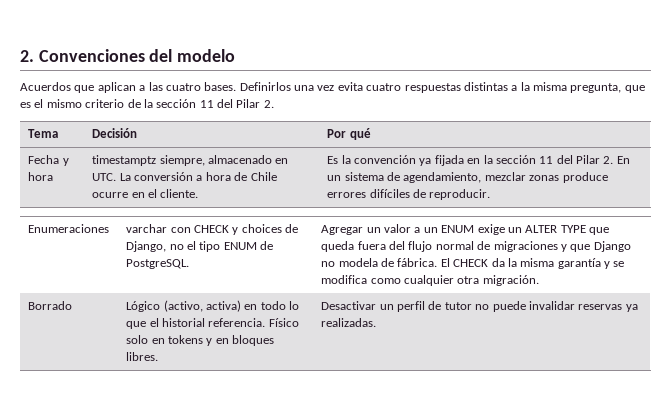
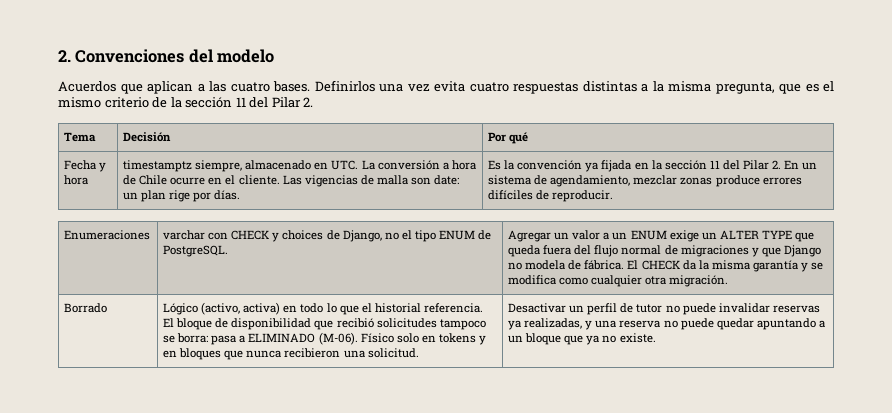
+ Las vigencias de malla son date: un plan rige por días.
+ El bloque de disponibilidad que recibió solicitudes tampoco se borra: pasa a ELIMINADO (M-06).
- Físico solo en tokens y en bloques libres.
+ Físico solo en tokens y en bloques que nunca recibieron una solicitud.
- Desactivar un perfil de tutor no puede invalidar reservas ya realizadas.
+ Desactivar un perfil de tutor no puede invalidar reservas ya realizadas, y una reserva no puede quedar apuntando a un bloque que ya no existe.

